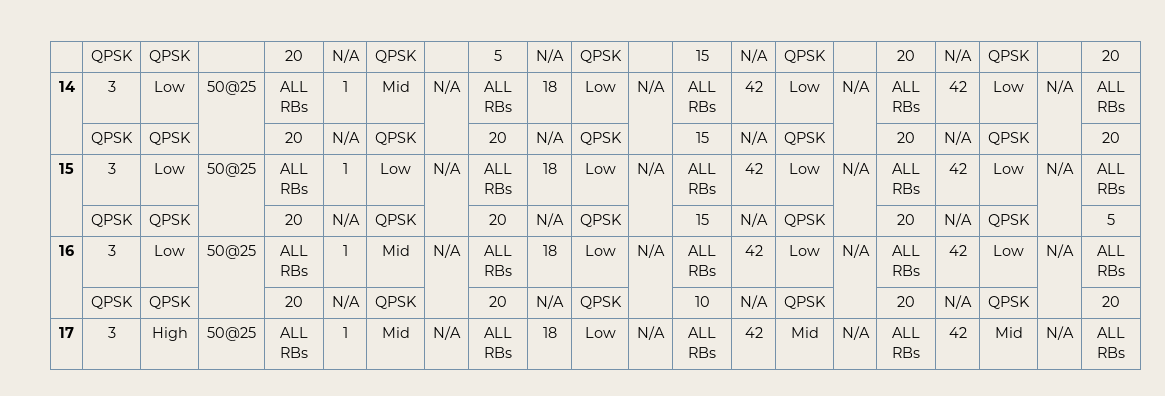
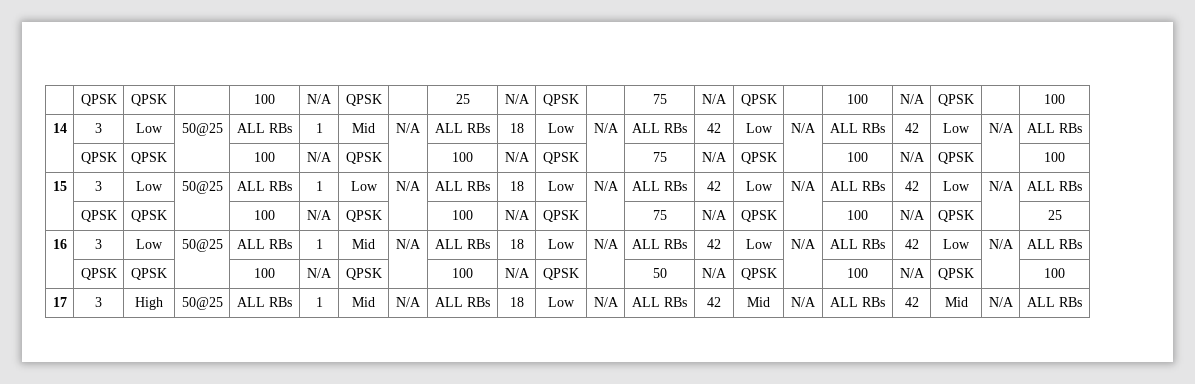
- | QPSK | QPSK | | 20 | N/A | QPSK | | 5 | N/A | QPSK | | 15 | N/A | QPSK | | 20 | N/A | QPSK | | 20
+ | QPSK | QPSK | | 100 | N/A | QPSK | | 25 | N/A | QPSK | | 75 | N/A | QPSK | | 100 | N/A | QPSK | | 100
- | QPSK | QPSK | | 20 | N/A | QPSK | | 20 | N/A | QPSK | | 15 | N/A | QPSK | | 20 | N/A | QPSK | | 20
+ | QPSK | QPSK | | 100 | N/A | QPSK | | 100 | N/A | QPSK | | 75 | N/A | QPSK | | 100 | N/A | QPSK | | 100
- | QPSK | QPSK | | 20 | N/A | QPSK | | 20 | N/A | QPSK | | 15 | N/A | QPSK | | 20 | N/A | QPSK | | 5
+ | QPSK | QPSK | | 100 | N/A | QPSK | | 100 | N/A | QPSK | | 75 | N/A | QPSK | | 100 | N/A | QPSK | | 25
- | QPSK | QPSK | | 20 | N/A | QPSK | | 20 | N/A | QPSK | | 10 | N/A | QPSK | | 20 | N/A | QPSK | | 20
+ | QPSK | QPSK | | 100 | N/A | QPSK | | 100 | N/A | QPSK | | 50 | N/A | QPSK | | 100 | N/A | QPSK | | 100

